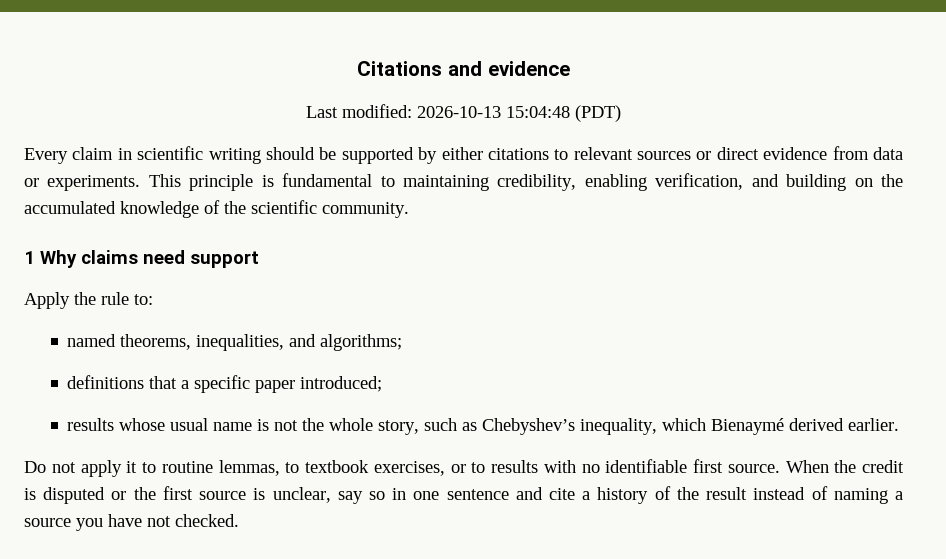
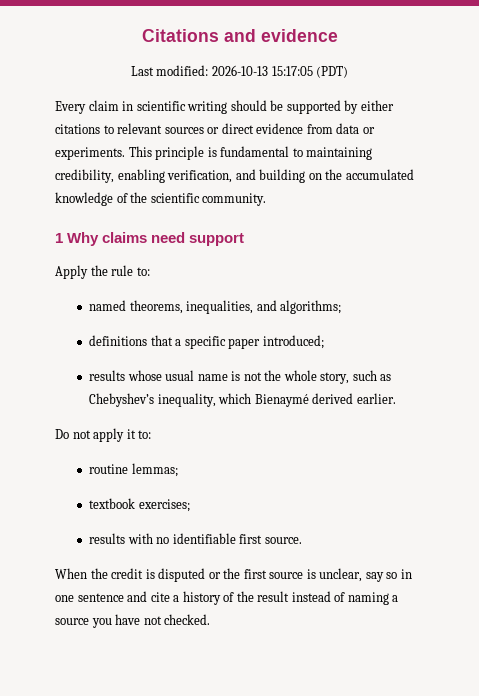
- Last modified: 2026-10-13 15:04:48 (PDT)
+ Last modified: 2026-10-13 15:17:05 (PDT)
- Do not apply it to routine lemmas, to textbook exercises, or to results with no identifiable first source. When the credit is disputed or the first source is unclear, say so in one sentence and cite a history of the result instead of naming a source you have not checked.
+ Do not apply it to:
+ routine lemmas;
+ textbook exercises;
+ results with no identifiable first source.
+ When the credit is disputed or the first source is unclear, say so in one sentence and cite a history of the result instead of naming a source you have not checked.

